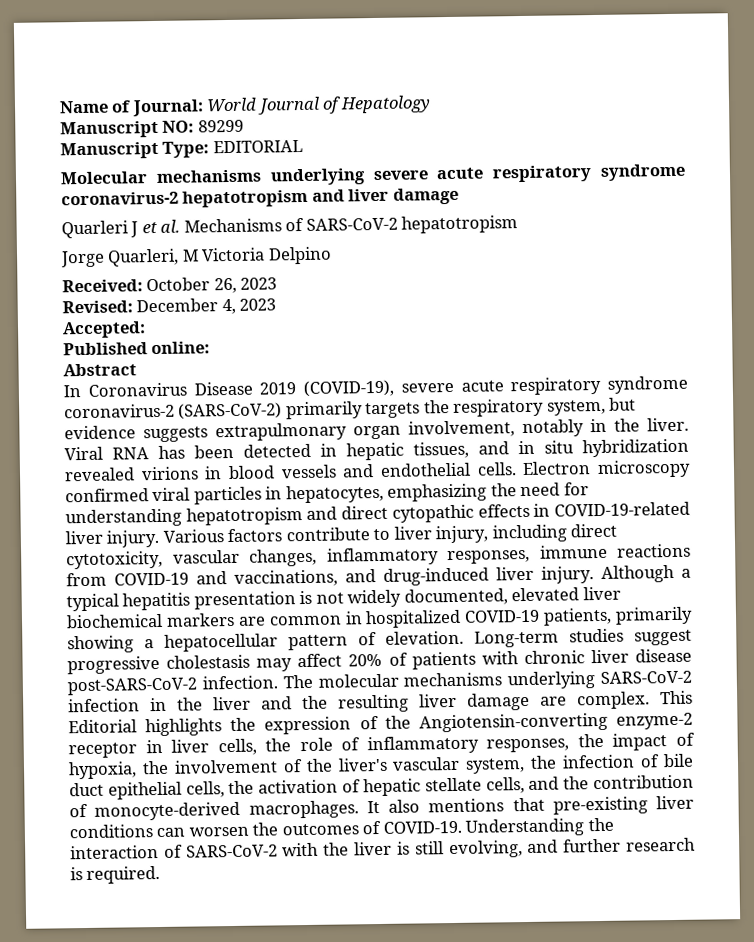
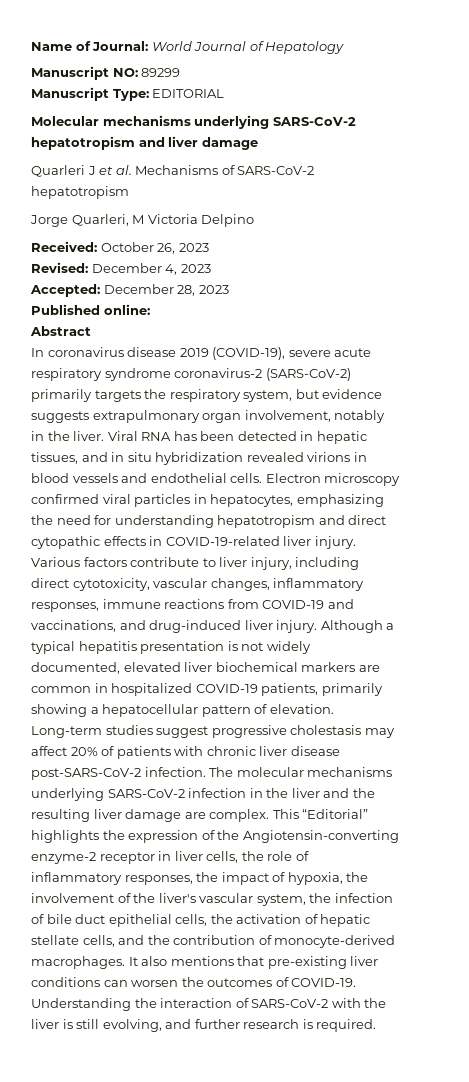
- Molecular mechanisms underlying severe acute respiratory syndrome coronavirus-2 hepatotropism and liver damage
+ Molecular mechanisms underlying SARS-CoV-2 hepatotropism and liver damage
- Accepted:
+ Accepted: December 28, 2023
- In Coronavirus Disease 2019 (COVID-19), severe acute respiratory syndrome coronavirus-2 (SARS-CoV-2) primarily targets the respiratory system, but evidence suggests extrapulmonary organ involvement, notably in the liver.
+ In coronavirus disease 2019 (COVID-19), severe acute respiratory syndrome coronavirus-2 (SARS-CoV-2) primarily targets the respiratory system, but evidence suggests extrapulmonary organ involvement, notably in the liver.
- This Editorial highlights the expression of the Angiotensin-converting enzyme-2 receptor in liver cells, the role of inflammatory responses, the impact of hypoxia, the involvement of the liver's vascular system, the infection of bile duct epithelial cells, the activation of hepatic stellate cells, and the contribution of monocyte-derived macrophages.
+ This “Editorial” highlights the expression of the Angiotensin-converting enzyme-2 receptor in liver cells, the role of inflammatory responses, the impact of hypoxia, the involvement of the liver's vascular system, the infection of bile duct epithelial cells, the activation of hepatic stellate cells, and the contribution of monocyte-derived macrophages.

